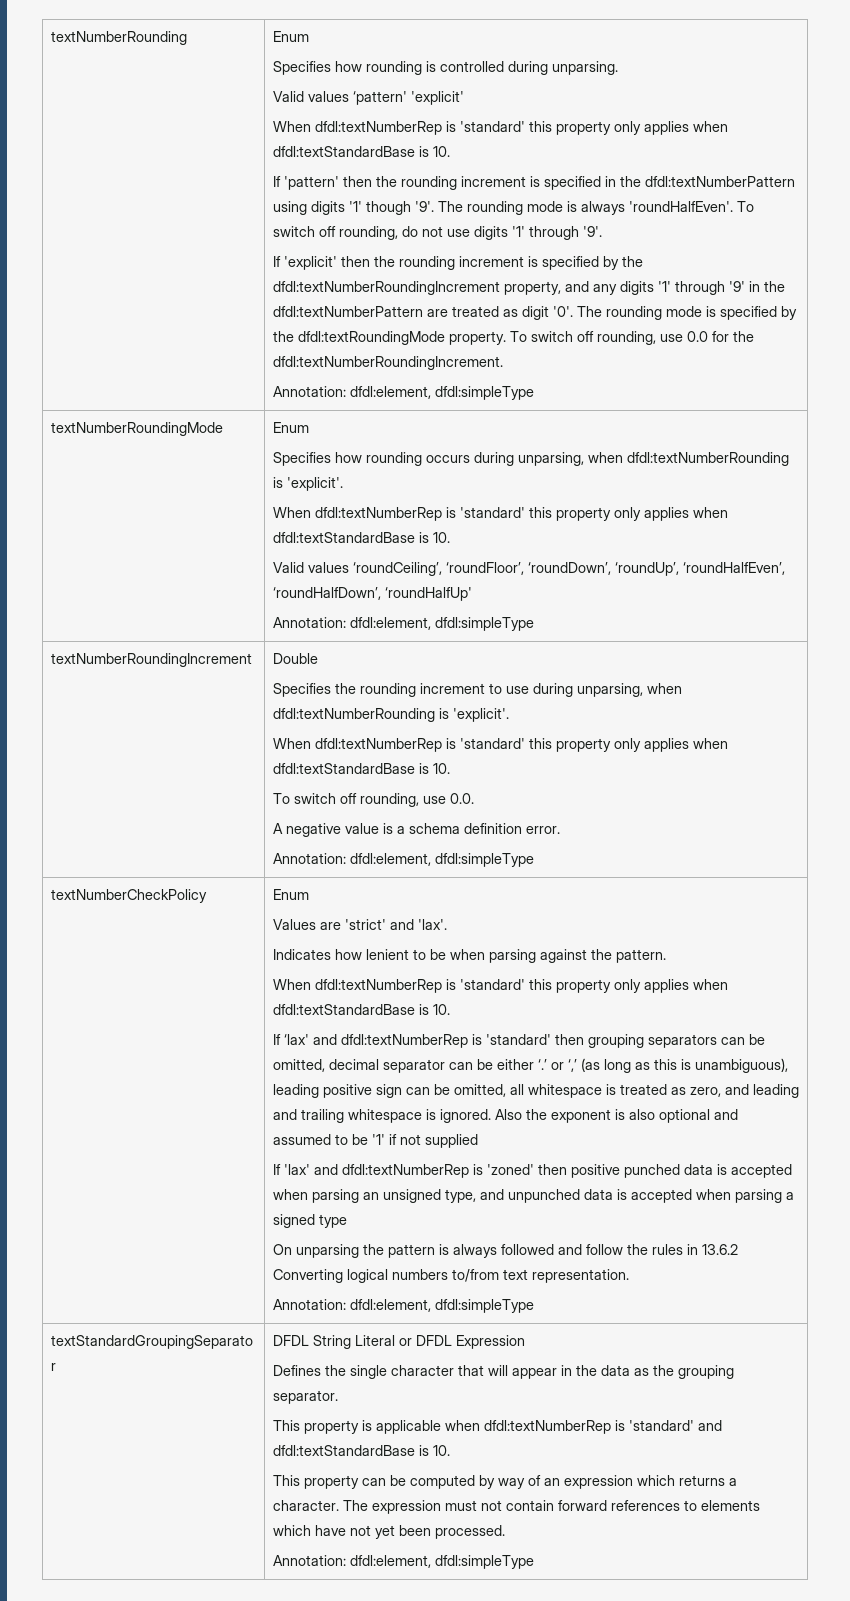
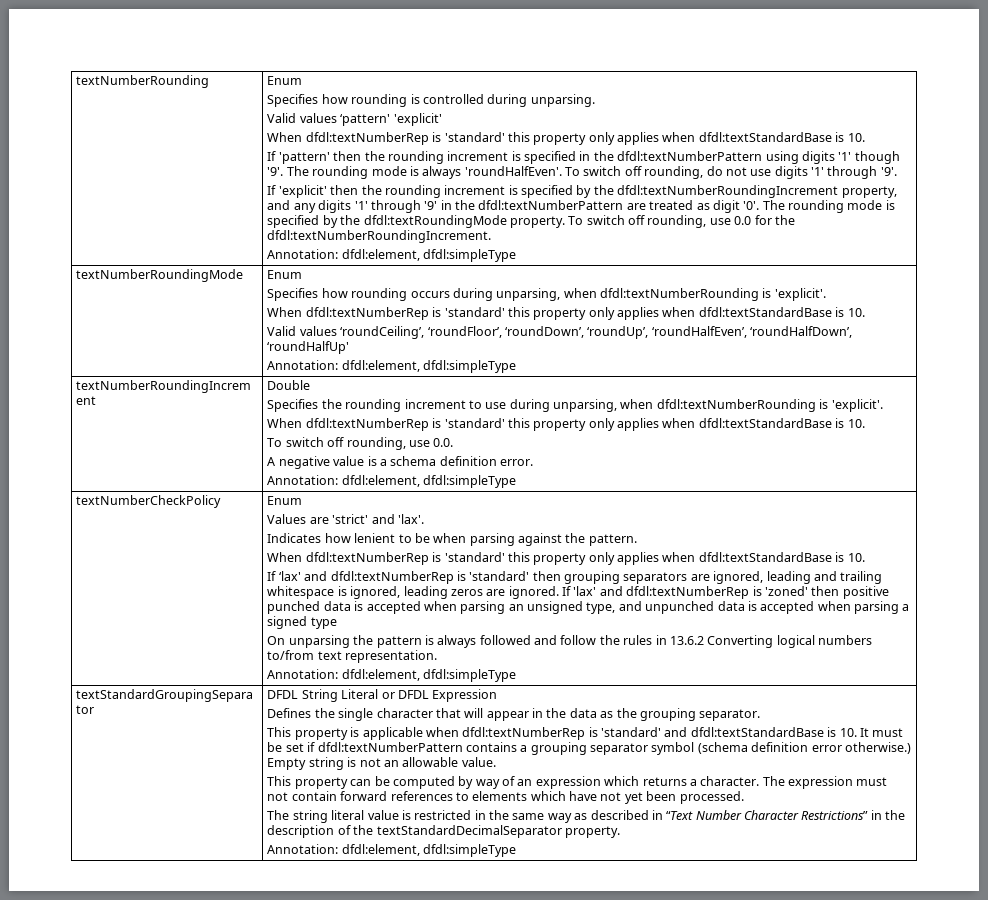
- If ‘lax' and dfdl:textNumberRep is 'standard' then grouping separators can be omitted, decimal separator can be either ‘.’ or ‘,’ (as long as this is unambiguous), leading positive sign can be omitted, all whitespace is treated as zero, and leading and trailing whitespace is ignored. Also the exponent is also optional and assumed to be '1' if not supplied
- If 'lax' and dfdl:textNumberRep is 'zoned' then positive punched data is accepted when parsing an unsigned type, and unpunched data is accepted when parsing a signed type
+ If ‘lax' and dfdl:textNumberRep is 'standard' then grouping separators are ignored, leading and trailing whitespace is ignored, leading zeros are ignored. If 'lax' and dfdl:textNumberRep is 'zoned' then positive punched data is accepted when parsing an unsigned type, and unpunched data is accepted when parsing a signed type
- This property is applicable when dfdl:textNumberRep is 'standard' and dfdl:textStandardBase is 10.
+ This property is applicable when dfdl:textNumberRep is 'standard' and dfdl:textStandardBase is 10. It must be set if dfdl:textNumberPattern contains a grouping separator symbol (schema definition error otherwise.) Empty string is not an allowable value.
+ The string literal value is restricted in the same way as described in “Text Number Character Restrictions” in the description of the textStandardDecimalSeparator property.

